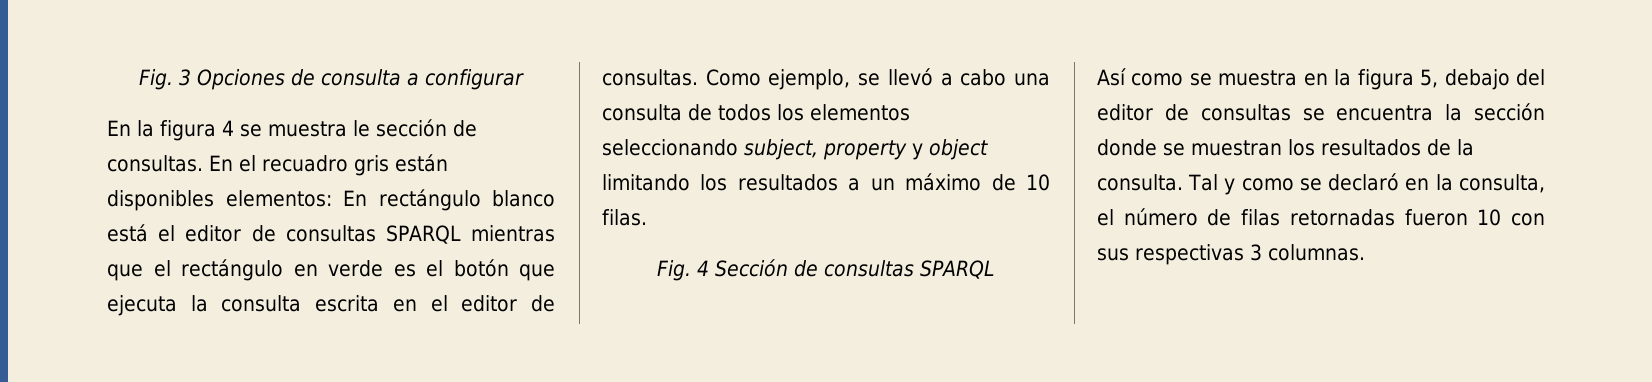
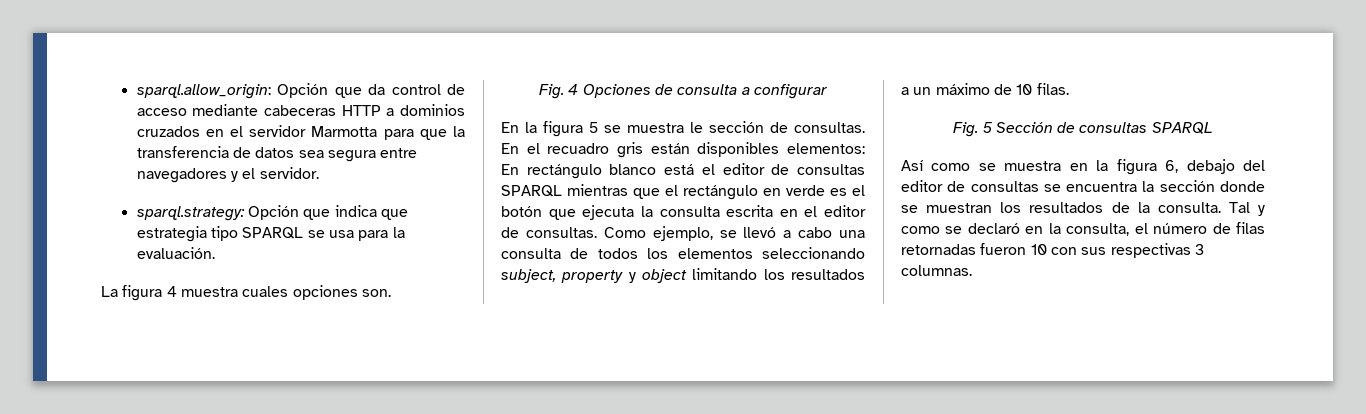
- Fig. 3 Opciones de consulta a configurar
+ sparql.allow_origin: Opción que da control de acceso mediante cabeceras HTTP a dominios cruzados en el servidor Marmotta para que la transferencia de datos sea segura entre navegadores y el servidor.
+ sparql.strategy: Opción que indica que estrategia tipo SPARQL se usa para la evaluación.
+ La figura 4 muestra cuales opciones son.
+ Fig. 4 Opciones de consulta a configurar
- En la figura 4 se muestra le sección de consultas.
+ En la figura 5 se muestra le sección de consultas.
- Fig. 4 Sección de consultas SPARQL
+ Fig. 5 Sección de consultas SPARQL
- Así como se muestra en la figura 5, debajo del editor de consultas se encuentra la sección donde se muestran los resultados de la consulta.
+ Así como se muestra en la figura 6, debajo del editor de consultas se encuentra la sección donde se muestran los resultados de la consulta.

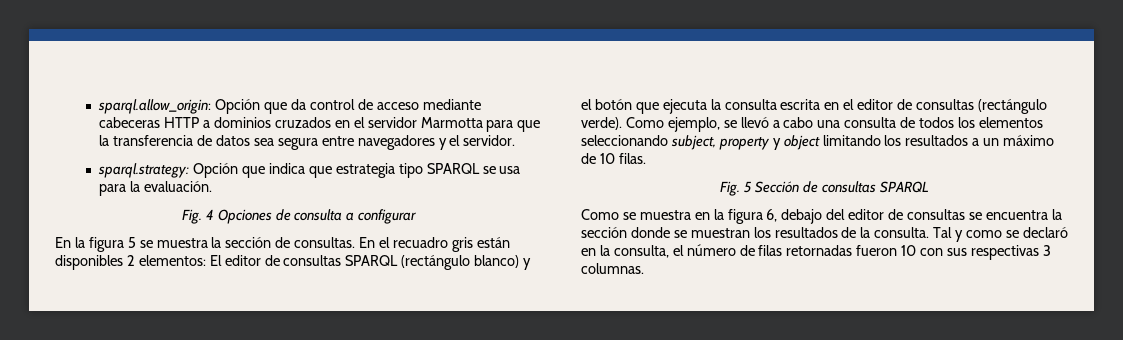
- La figura 4 muestra cuales opciones son.
- En la figura 5 se muestra le sección de consultas.
+ En la figura 5 se muestra la sección de consultas.
- En el recuadro gris están disponibles elementos: En rectángulo blanco está el editor de consultas SPARQL mientras que el rectángulo en verde es el botón que ejecuta la consulta escrita en el editor de consultas.
+ En el recuadro gris están disponibles 2 elementos: El editor de consultas SPARQL (rectángulo blanco) y el botón que ejecuta la consulta escrita en el editor de consultas (rectángulo verde).
- Así como se muestra en la figura 6, debajo del editor de consultas se encuentra la sección donde se muestran los resultados de la consulta.
+ Como se muestra en la figura 6, debajo del editor de consultas se encuentra la sección donde se muestran los resultados de la consulta.

